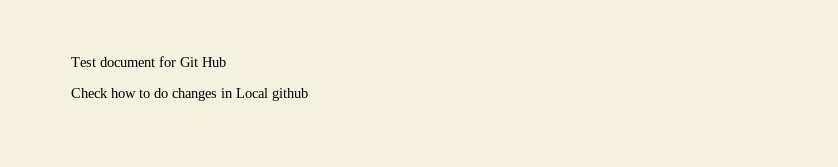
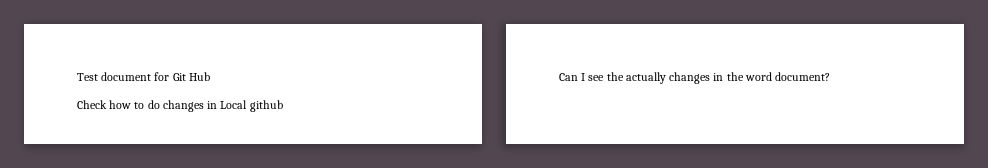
+ Can I see the actually changes in the word document?

